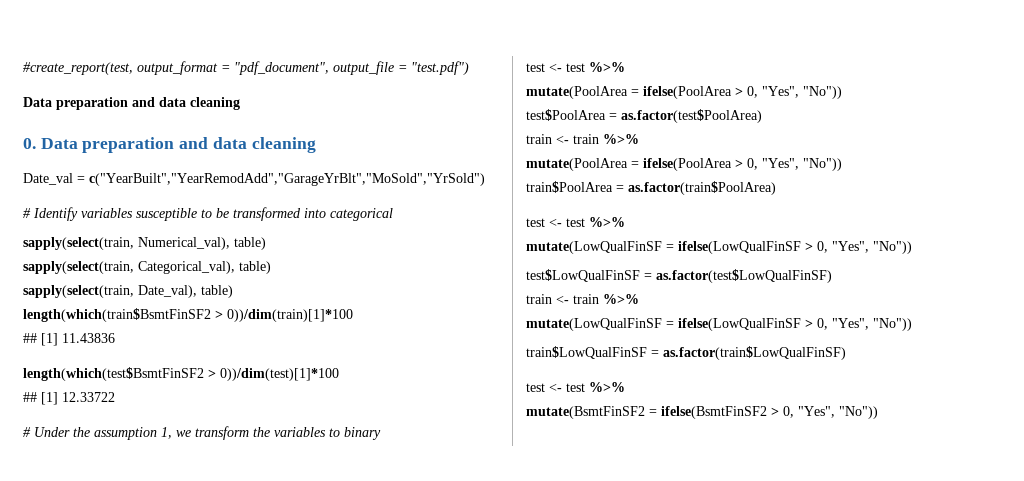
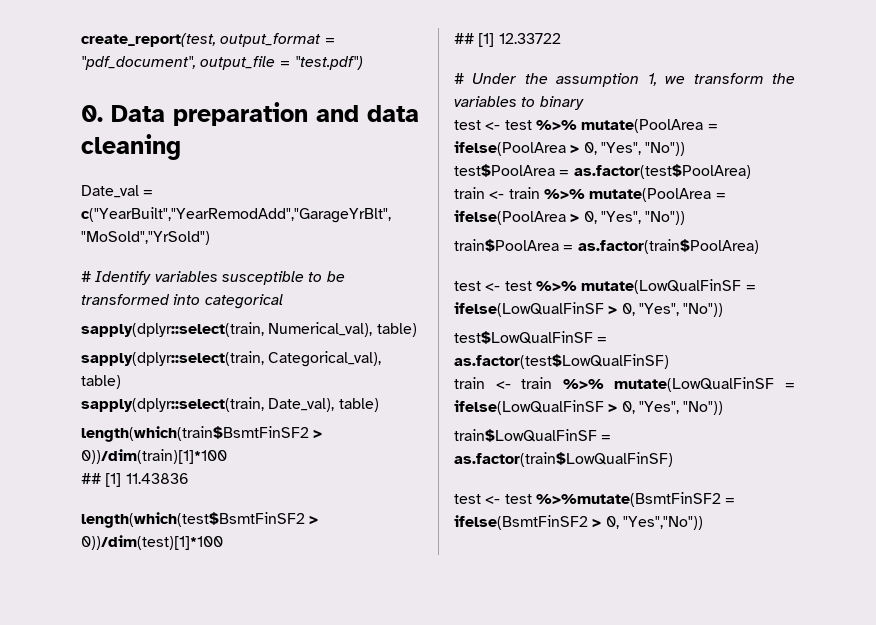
- #create_report(test, output_format = "pdf_document", output_file = "test.pdf")
- Data preparation and data cleaning
+ create_report(test, output_format = "pdf_document", output_file = "test.pdf")
- sapply(select(train, Numerical_val), table)
+ sapply(dplyr::select(train, Numerical_val), table)
- sapply(select(train, Categorical_val), table)
+ sapply(dplyr::select(train, Categorical_val), table)
- sapply(select(train, Date_val), table)
+ sapply(dplyr::select(train, Date_val), table)
  # Under the assumption 1, we transform the variables to binary
- test <- test %>%
- mutate(PoolArea = ifelse(PoolArea > 0, "Yes", "No"))
+ test <- test %>% mutate(PoolArea = ifelse(PoolArea > 0, "Yes", "No"))
  test$PoolArea = as.factor(test$PoolArea)
- train <- train %>%
- mutate(PoolArea = ifelse(PoolArea > 0, "Yes", "No"))
+ train <- train %>% mutate(PoolArea = ifelse(PoolArea > 0, "Yes", "No"))
  train$PoolArea = as.factor(train$PoolArea)
- test <- test %>%
- mutate(LowQualFinSF = ifelse(LowQualFinSF > 0, "Yes", "No"))
+ test <- test %>% mutate(LowQualFinSF = ifelse(LowQualFinSF > 0, "Yes", "No"))
  test$LowQualFinSF = as.factor(test$LowQualFinSF)
- train <- train %>%
- mutate(LowQualFinSF = ifelse(LowQualFinSF > 0, "Yes", "No"))
+ train <- train %>% mutate(LowQualFinSF = ifelse(LowQualFinSF > 0, "Yes", "No"))
  train$LowQualFinSF = as.factor(train$LowQualFinSF)
- test <- test %>%
- mutate(BsmtFinSF2 = ifelse(BsmtFinSF2 > 0, "Yes", "No"))
+ test <- test %>%mutate(BsmtFinSF2 = ifelse(BsmtFinSF2 > 0, "Yes","No"))

